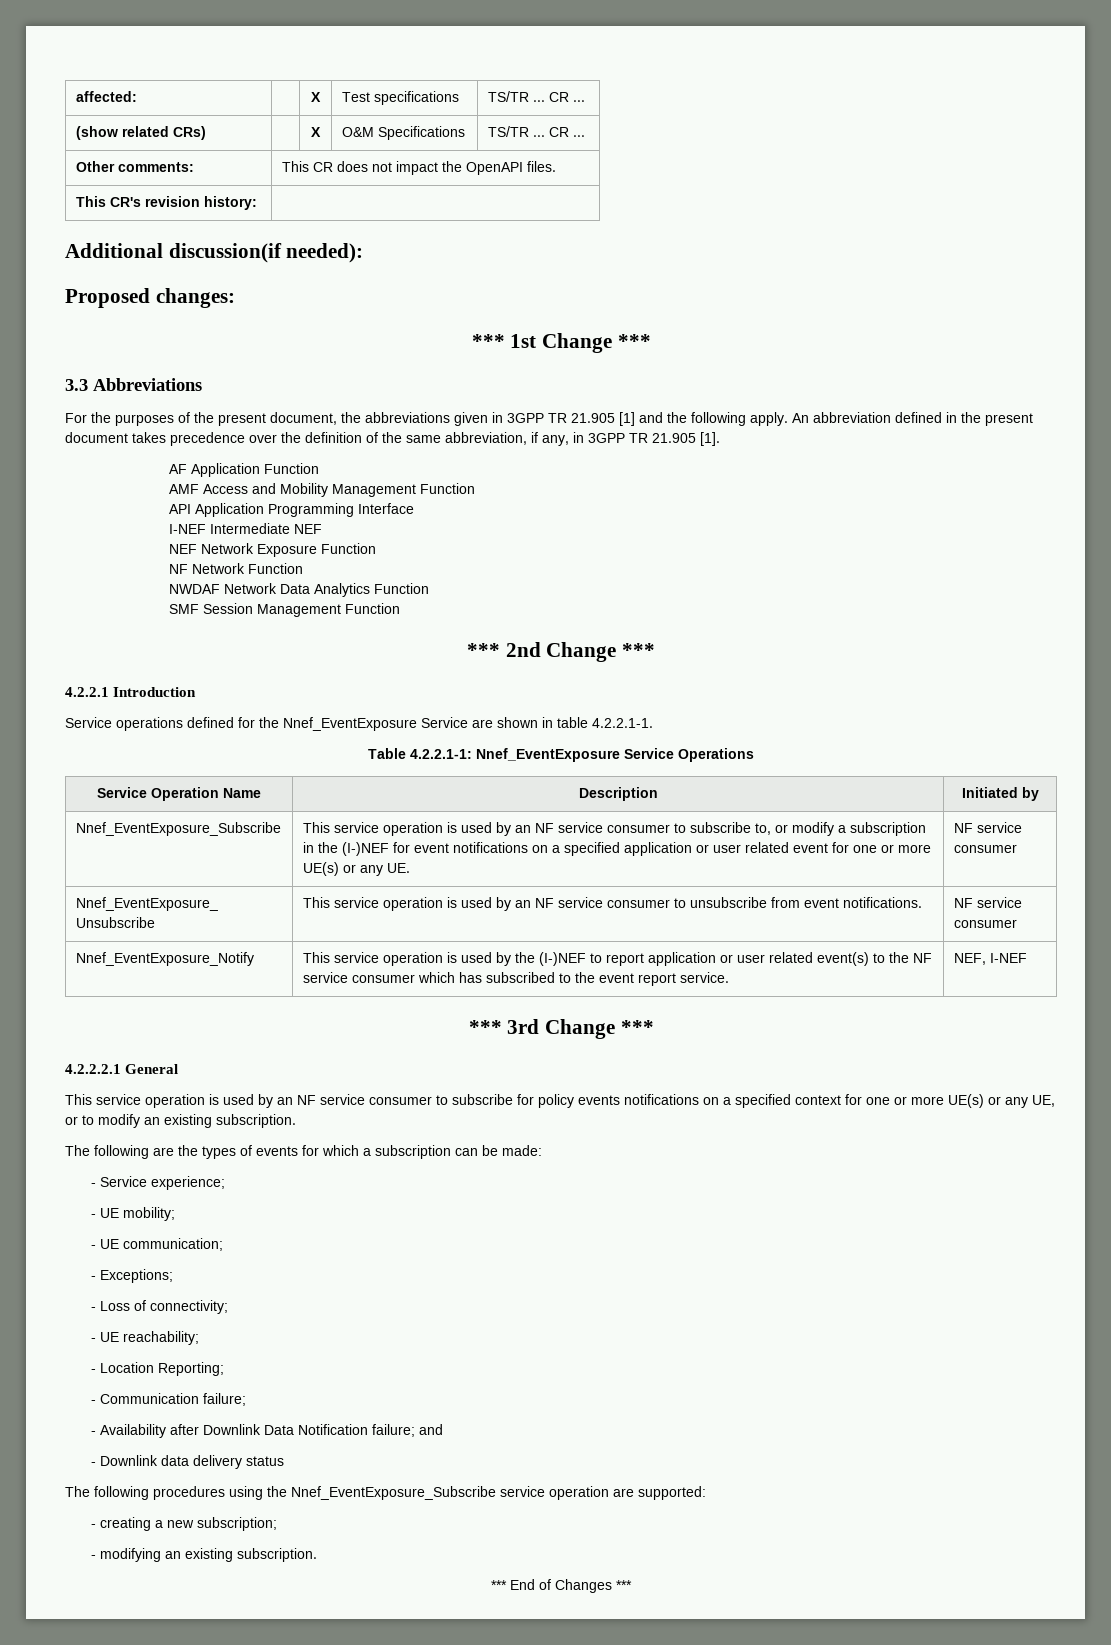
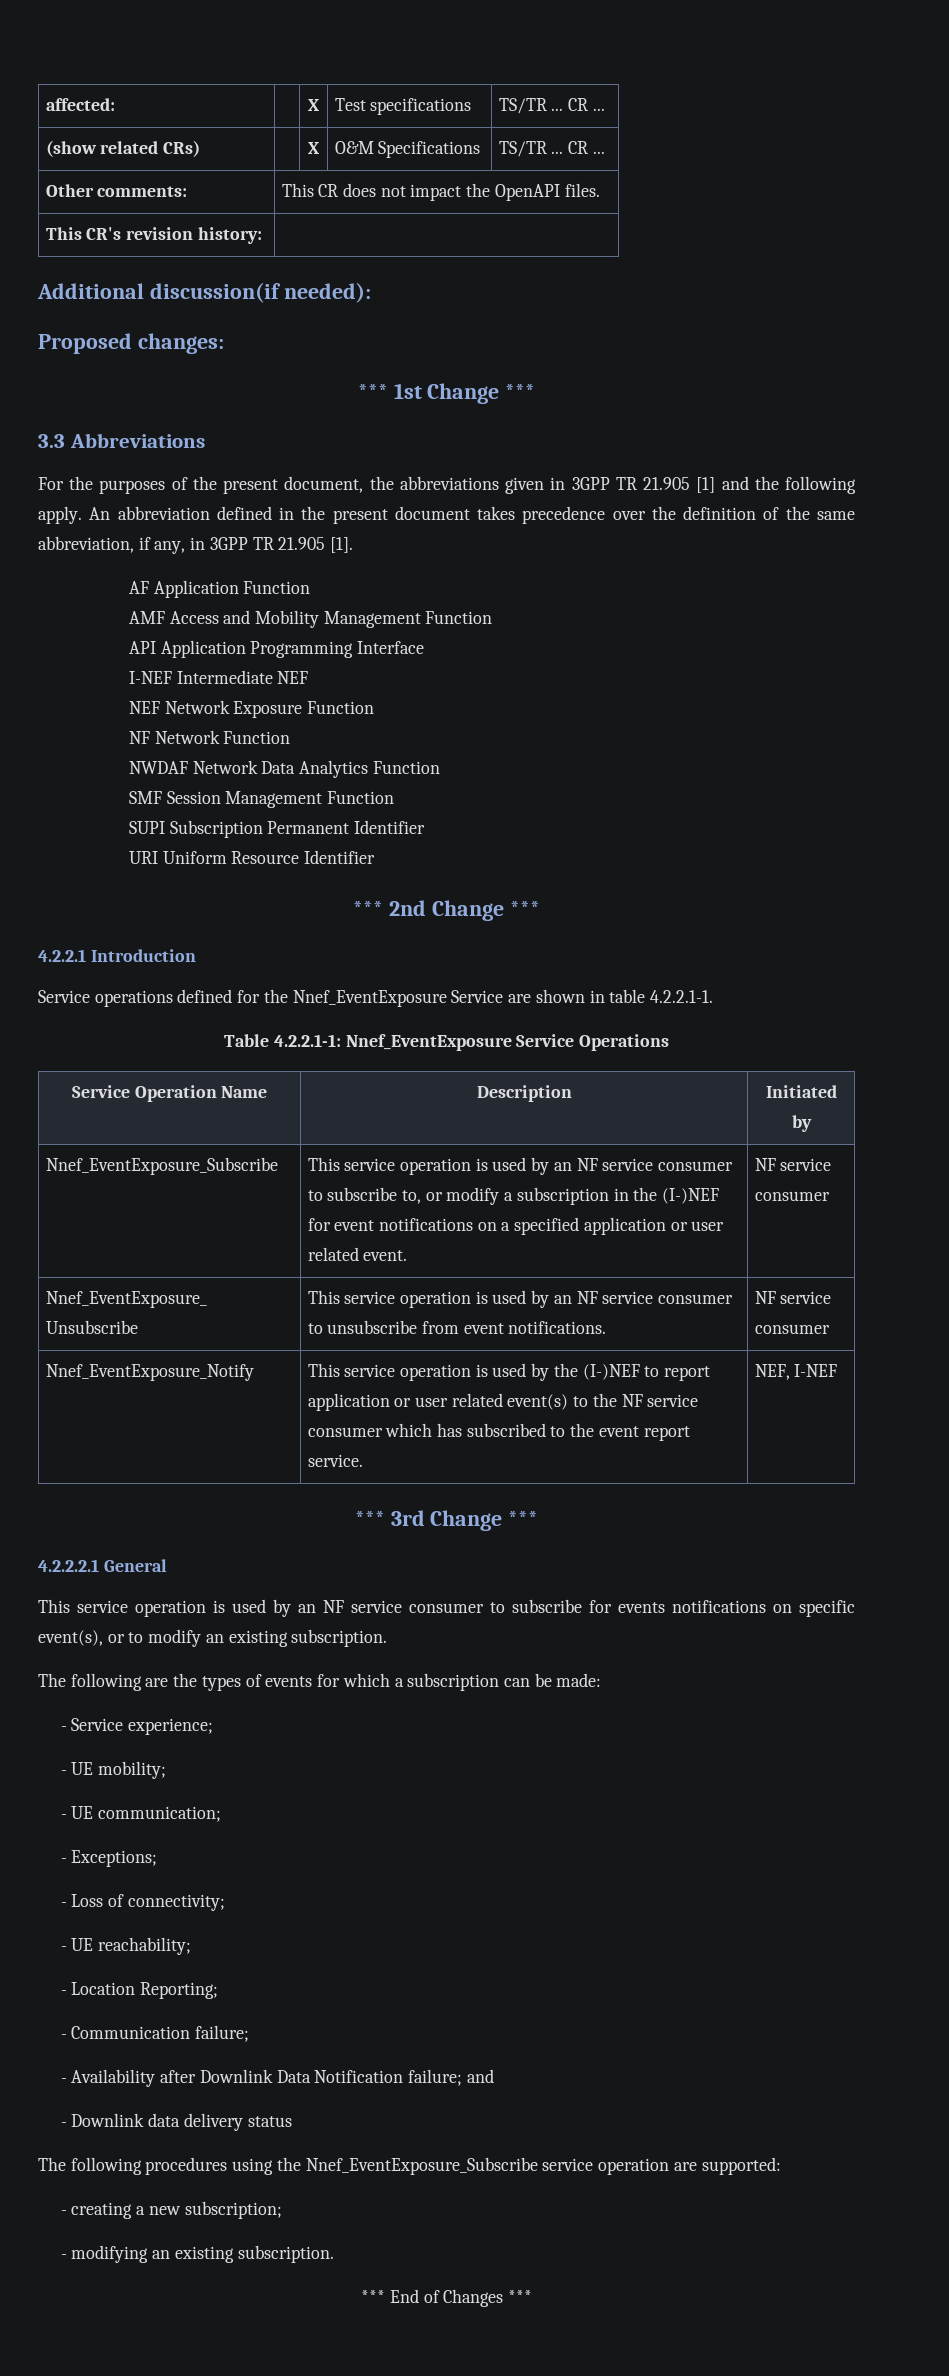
+ SUPI Subscription Permanent Identifier
+ URI Uniform Resource Identifier
- This service operation is used by an NF service consumer to subscribe to, or modify a subscription in the (I-)NEF for event notifications on a specified application or user related event for one or more UE(s) or any UE.
+ This service operation is used by an NF service consumer to subscribe to, or modify a subscription in the (I-)NEF for event notifications on a specified application or user related event.
- This service operation is used by an NF service consumer to subscribe for policy events notifications on a specified context for one or more UE(s) or any UE, or to modify an existing subscription.
+ This service operation is used by an NF service consumer to subscribe for events notifications on specific event(s), or to modify an existing subscription.

